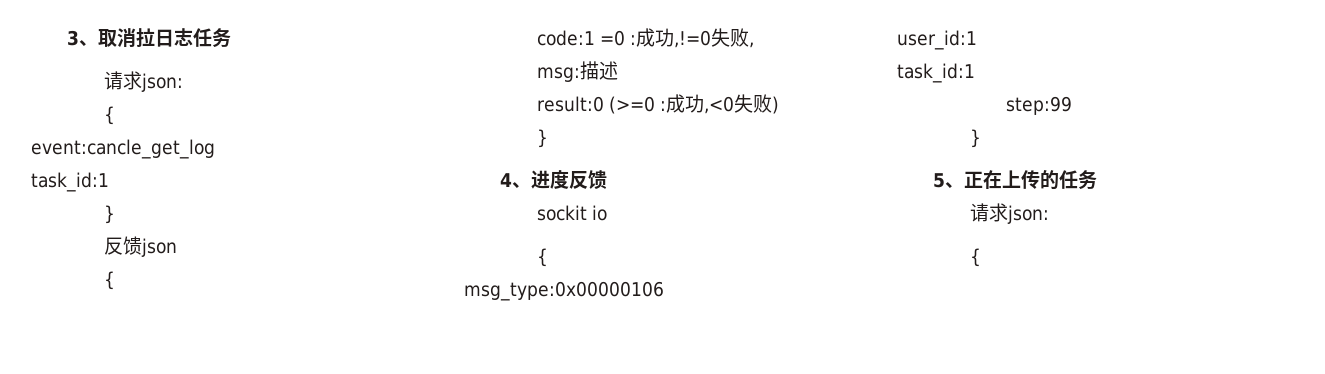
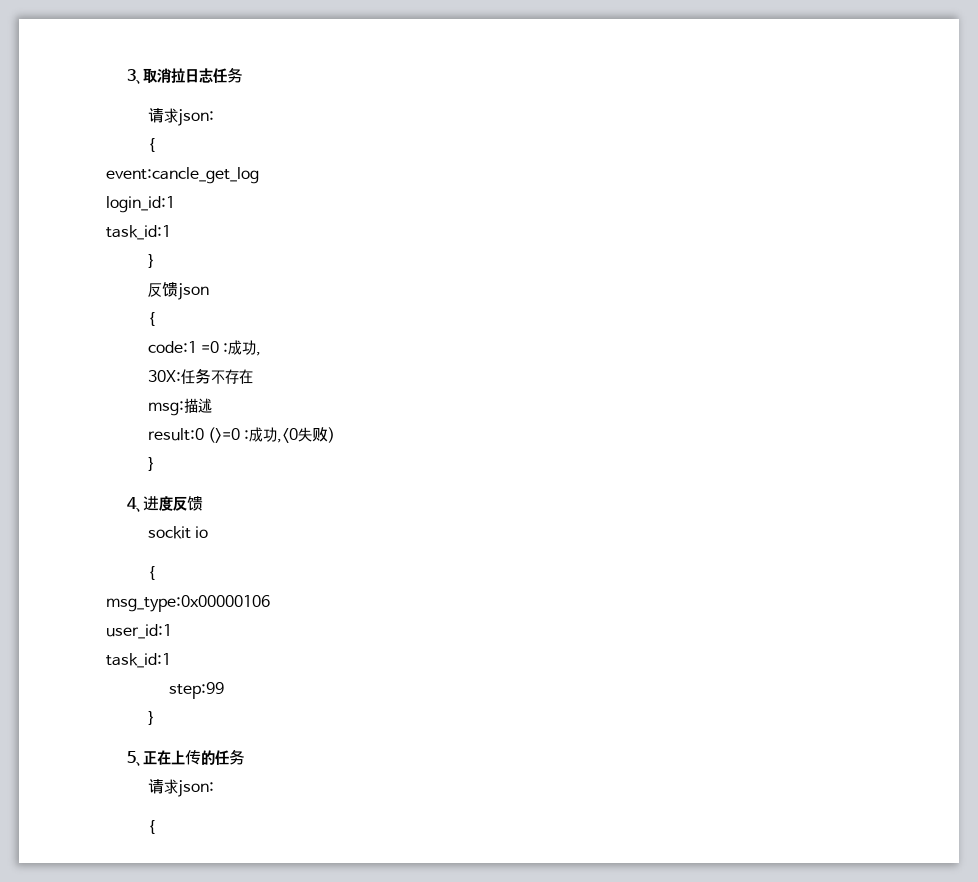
+ login_id:1
- code:1 =0 :成功,!=0失败,
+ code:1 =0 :成功,
+ 30X:任务不存在

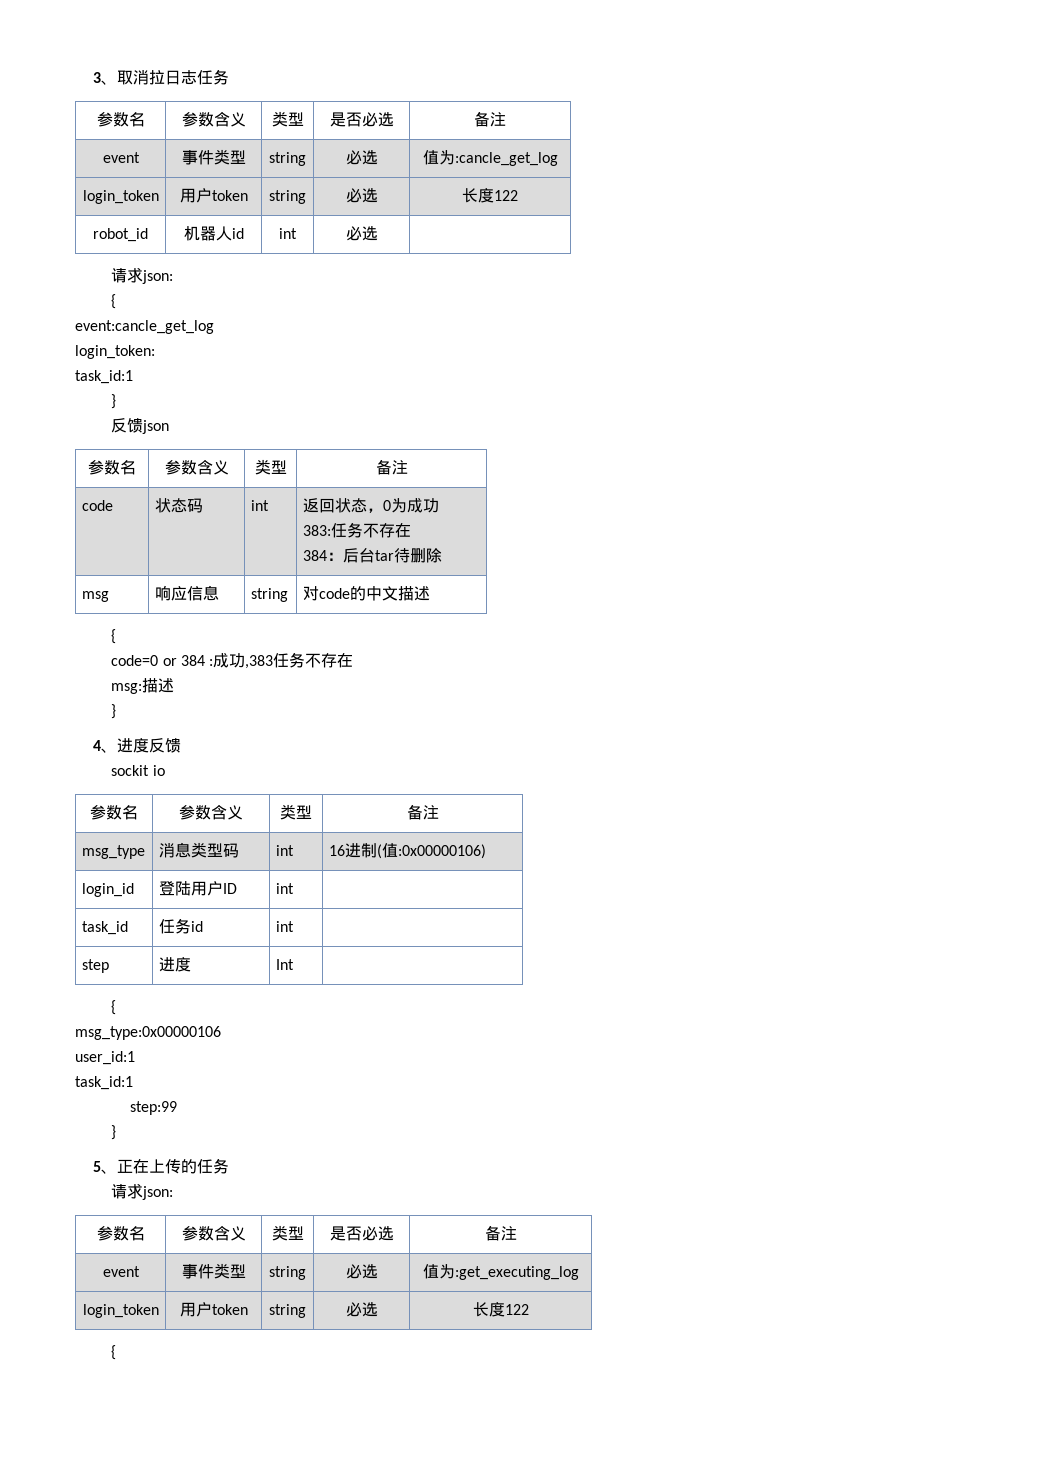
  3、取消拉日志任务
+ 参数名 | 参数含义 | 类型 | 是否必选 | 备注
+ event | 事件类型 | string | 必选 | 值为:cancle_get_log
+ login_token | 用户token | string | 必选 | 长度122
+ robot_id | 机器人id | int | 必选 |
- login_id:1
+ login_token:
  反馈json
+ 参数名 | 参数含义 | 类型 | 备注
+ code | 状态码 | int | 返回状态，0为成功
+ 383:任务不存在
+ 384：后台tar待删除
+ msg | 响应信息 | string | 对code的中文描述
  {
- code:1 =0 :成功,
- 30X:任务不存在
+ code=0 or 384 :成功,383任务不存在
- result:0 (>=0 :成功,<0失败)
  sockit io
+ 参数名 | 参数含义 | 类型 | 备注
+ msg_type | 消息类型码 | int | 16进制(值:0x00000106)
+ login_id | 登陆用户ID | int |
+ task_id | 任务id | int |
+ step | 进度 | Int |
  5、正在上传的任务
  请求json:
+ 参数名 | 参数含义 | 类型 | 是否必选 | 备注
+ event | 事件类型 | string | 必选 | 值为:get_executing_log
+ login_token | 用户token | string | 必选 | 长度122

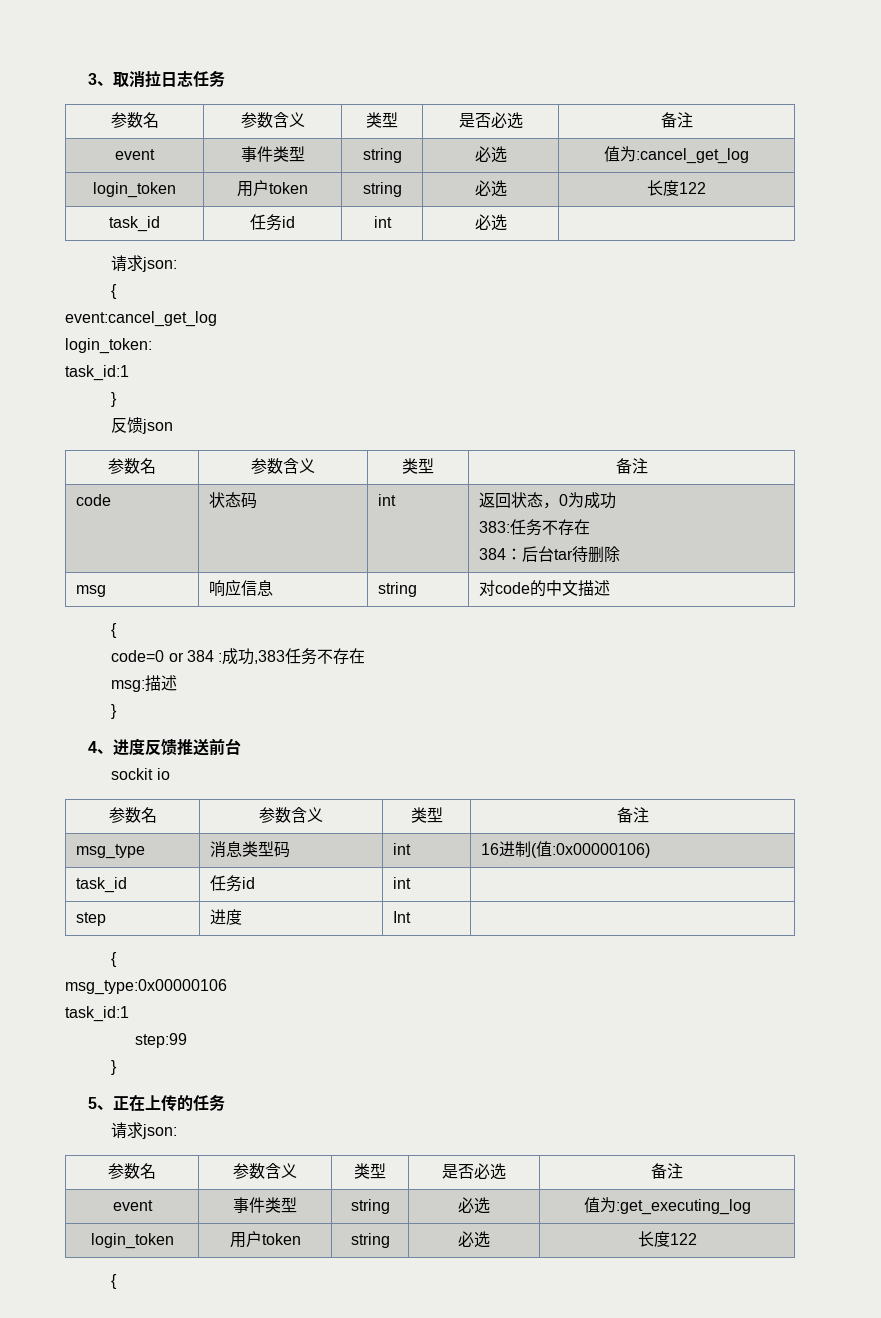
- event | 事件类型 | string | 必选 | 值为:cancle_get_log
+ event | 事件类型 | string | 必选 | 值为:cancel_get_log
  login_token | 用户token | string | 必选 | 长度122
- robot_id | 机器人id | int | 必选 |
+ task_id | 任务id | int | 必选 |
- event:cancle_get_log
+ event:cancel_get_log
- 4、进度反馈
+ 4、进度反馈推送前台
- login_id | 登陆用户ID | int |
- user_id:1

